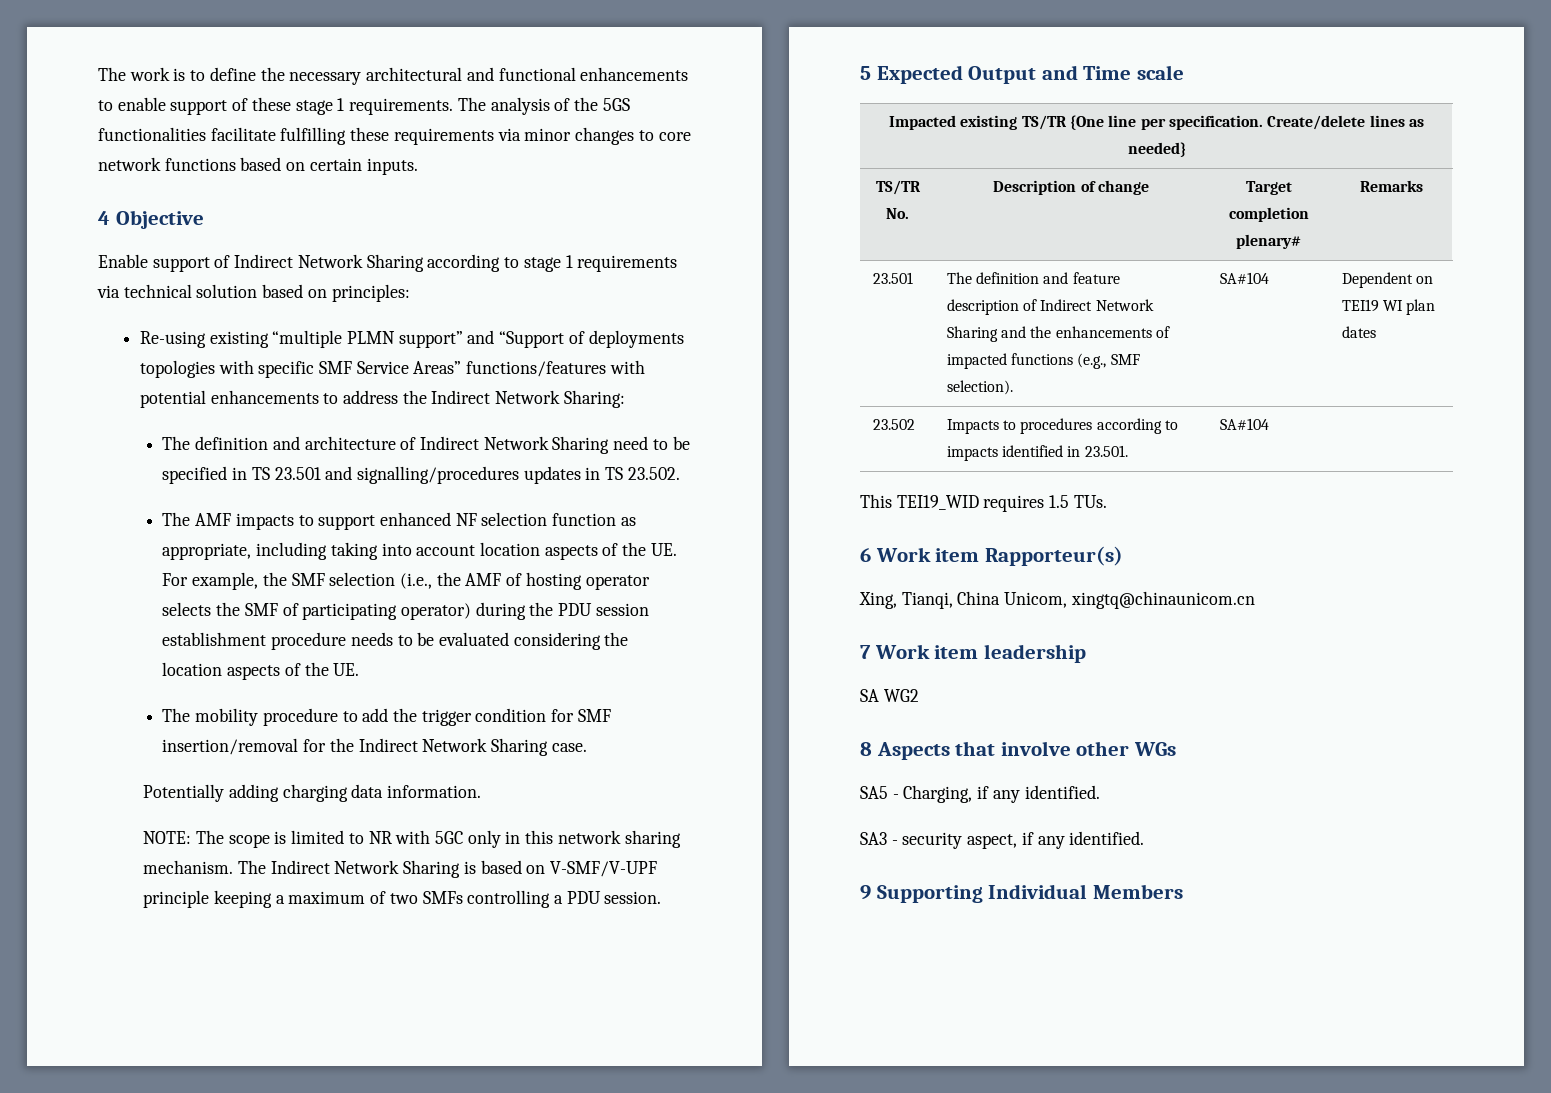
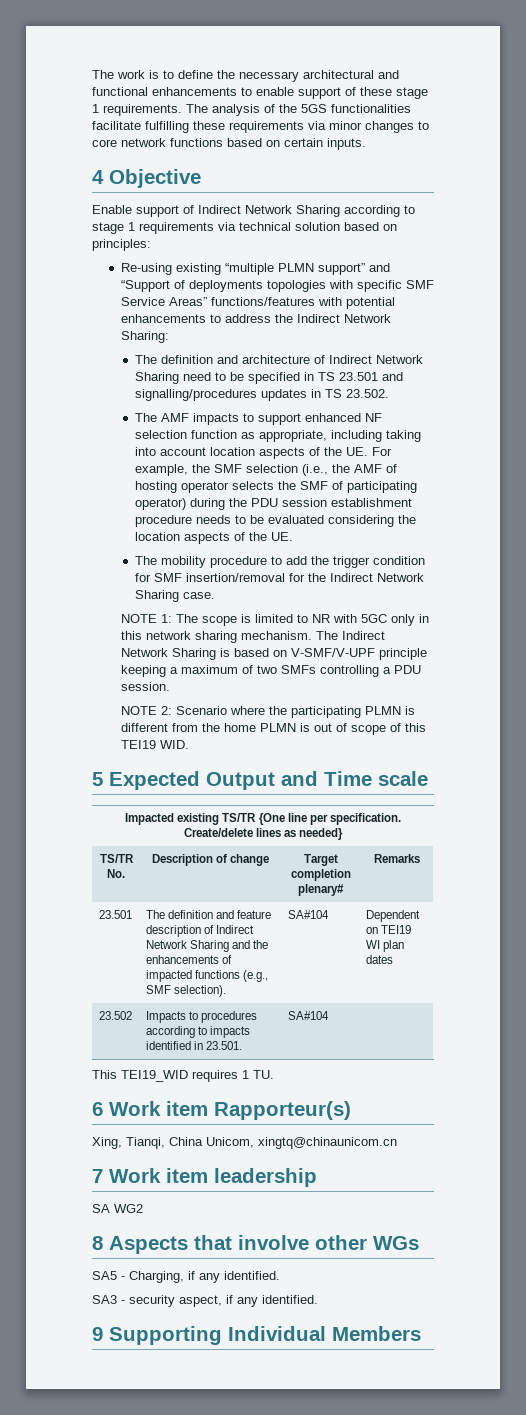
- Potentially adding charging data information.
- NOTE: The scope is limited to NR with 5GC only in this network sharing mechanism.
+ NOTE 1: The scope is limited to NR with 5GC only in this network sharing mechanism.
+ NOTE 2: Scenario where the participating PLMN is different from the home PLMN is out of scope of this TEI19 WID.
- This TEI19_WID requires 1.5 TUs.
+ This TEI19_WID requires 1 TU.

